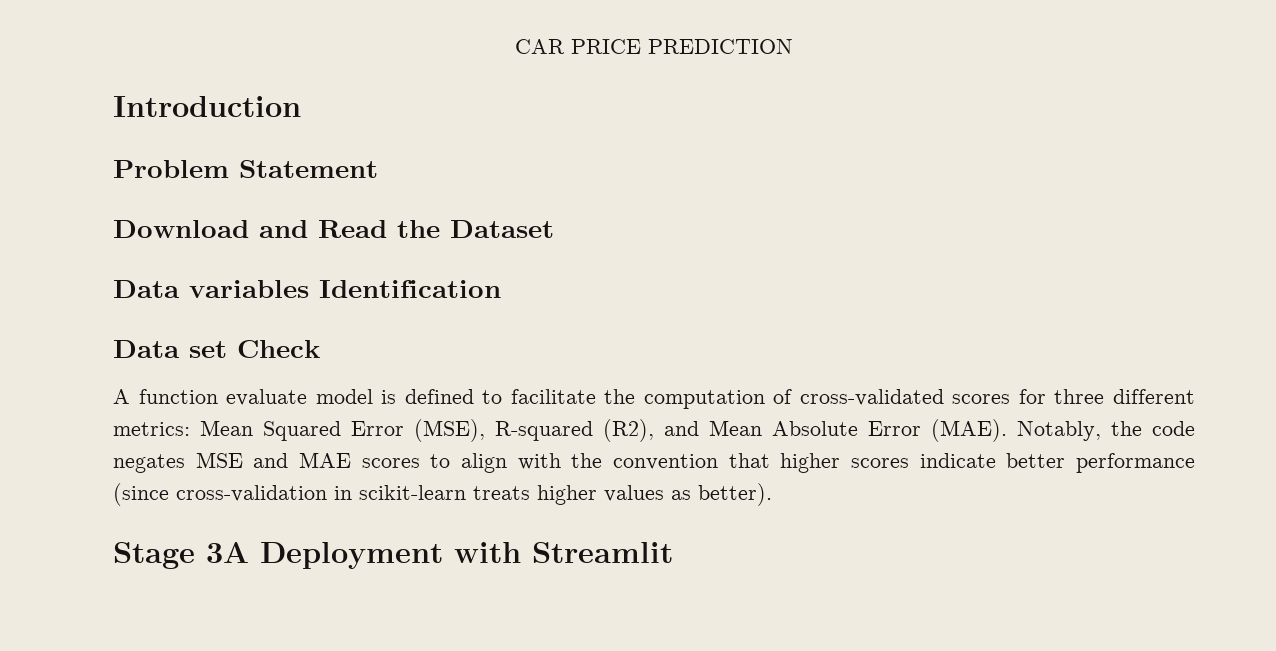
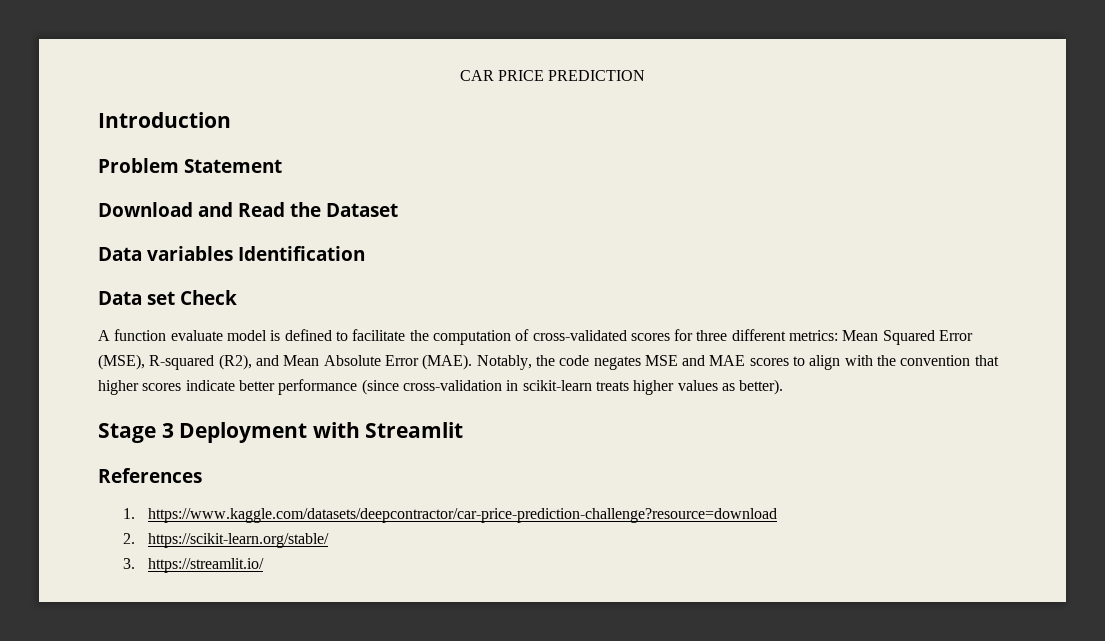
- Stage 3A Deployment with Streamlit
+ Stage 3 Deployment with Streamlit
+ References
+ 1. https://www.kaggle.com/datasets/deepcontractor/car-price-prediction-challenge?resource=download
+ 2. https://scikit-learn.org/stable/
+ 3. https://streamlit.io/

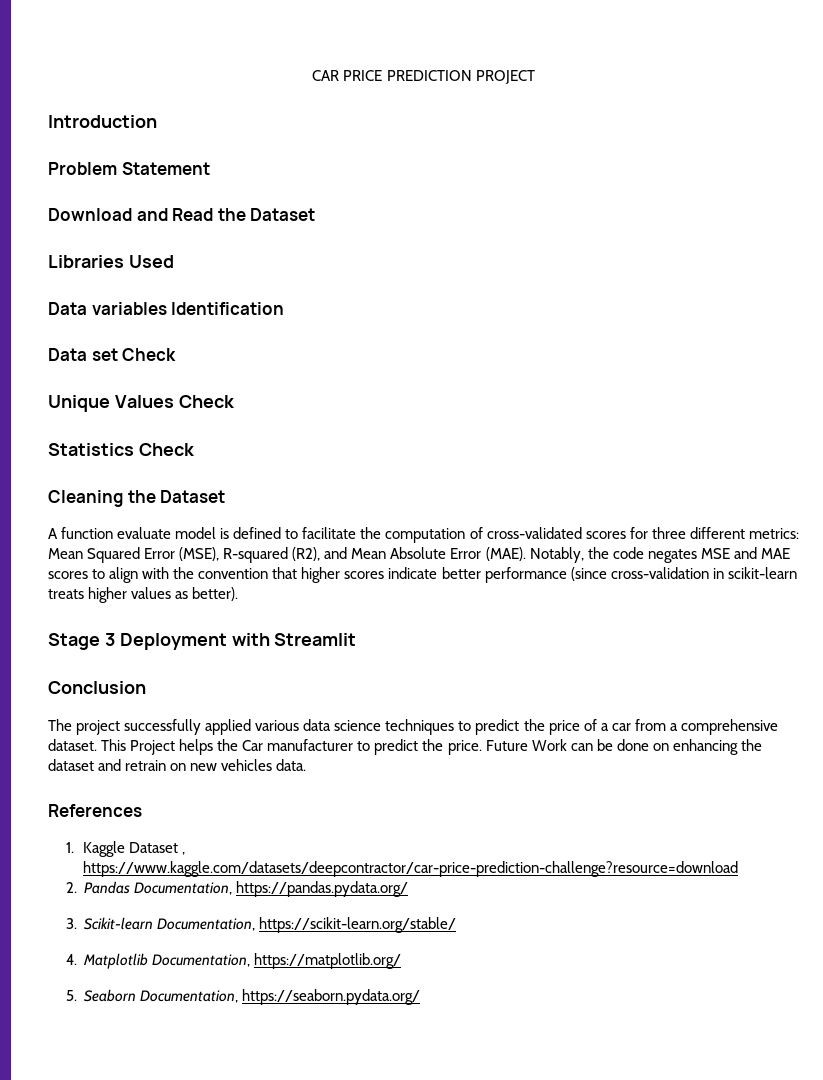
- CAR PRICE PREDICTION
+ CAR PRICE PREDICTION PROJECT
+ Libraries Used
+ Unique Values Check
+ Statistics Check
+ Cleaning the Dataset
+ Conclusion
+ The project successfully applied various data science techniques to predict the price of a car from a comprehensive dataset. This Project helps the Car manufacturer to predict the price. Future Work can be done on enhancing the dataset and retrain on new vehicles data.
- 1. https://www.kaggle.com/datasets/deepcontractor/car-price-prediction-challenge?resource=download
+ 1. Kaggle Dataset , https://www.kaggle.com/datasets/deepcontractor/car-price-prediction-challenge?resource=download
- 2. https://scikit-learn.org/stable/
- 3. https://streamlit.io/
+ 2. Pandas Documentation, https://pandas.pydata.org/
+ 3. Scikit-learn Documentation, https://scikit-learn.org/stable/
+ 4. Matplotlib Documentation, https://matplotlib.org/
+ 5. Seaborn Documentation, https://seaborn.pydata.org/

